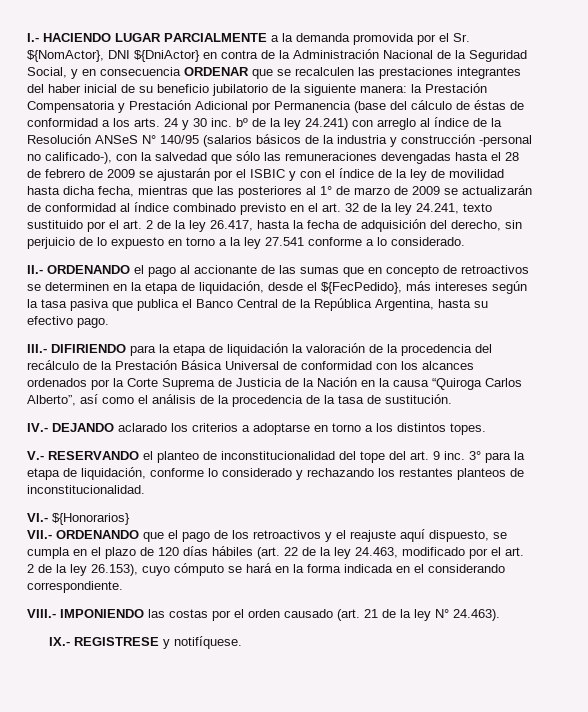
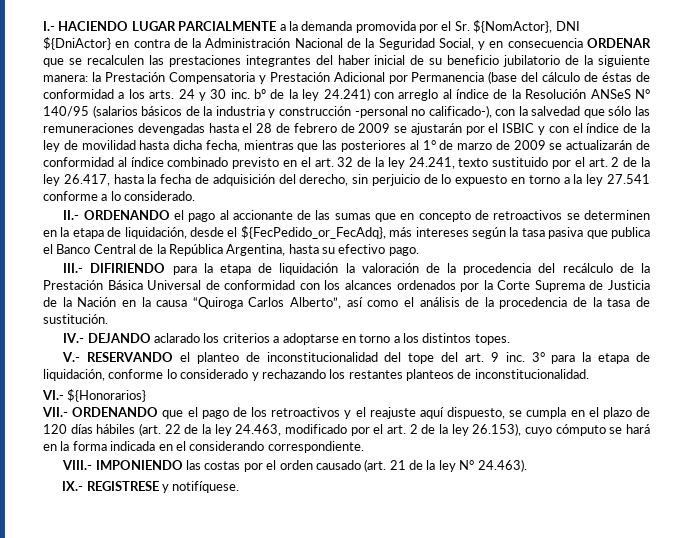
- II.- ORDENANDO el pago al accionante de las sumas que en concepto de retroactivos se determinen en la etapa de liquidación, desde el ${FecPedido}, más intereses según la tasa pasiva que publica el Banco Central de la República Argentina, hasta su efectivo pago.
+ II.- ORDENANDO el pago al accionante de las sumas que en concepto de retroactivos se determinen en la etapa de liquidación, desde el ${FecPedido_or_FecAdq}, más intereses según la tasa pasiva que publica el Banco Central de la República Argentina, hasta su efectivo pago.

